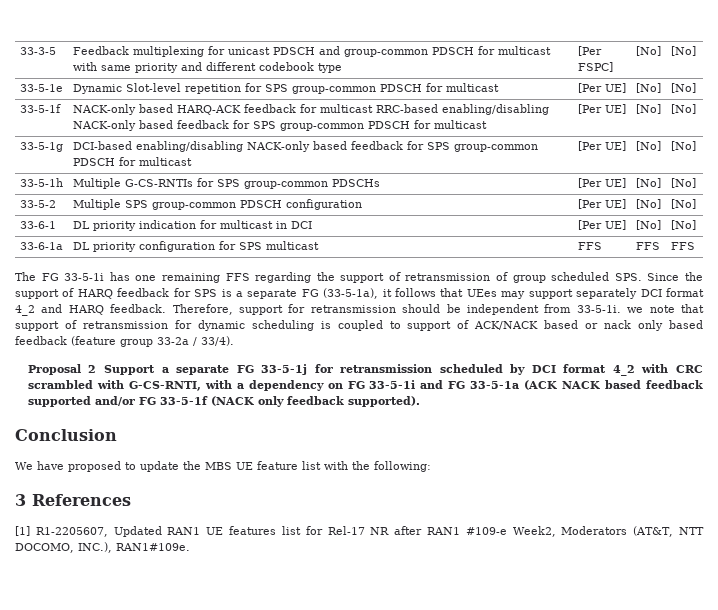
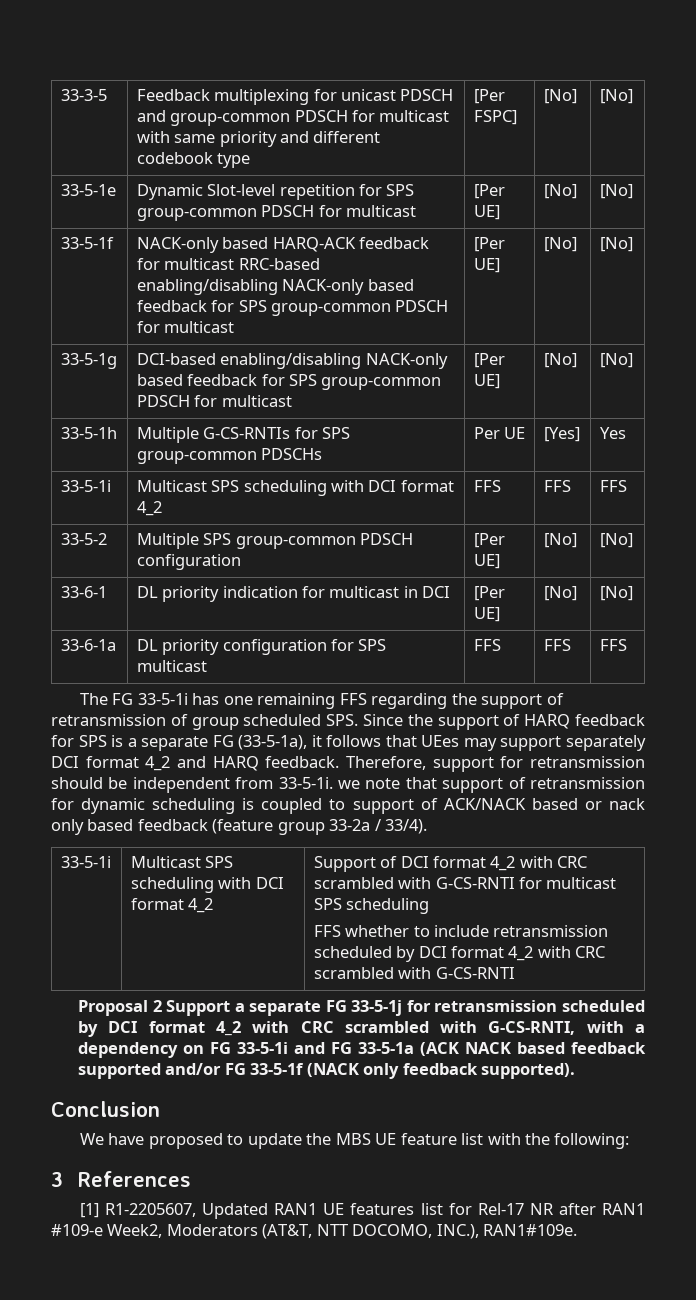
- 33-5-1h | Multiple G-CS-RNTIs for SPS group-common PDSCHs | [Per UE] | [No] | [No]
+ 33-5-1h | Multiple G-CS-RNTIs for SPS group-common PDSCHs | Per UE | [Yes] | Yes
+ 33-5-1i | Multicast SPS scheduling with DCI format 4_2 | FFS | FFS | FFS
+ 33-5-1i | Multicast SPS scheduling with DCI format 4_2 | Support of DCI format 4_2 with CRC scrambled with G-CS-RNTI for multicast SPS scheduling
+ FFS whether to include retransmission scheduled by DCI format 4_2 with CRC scrambled with G-CS-RNTI

